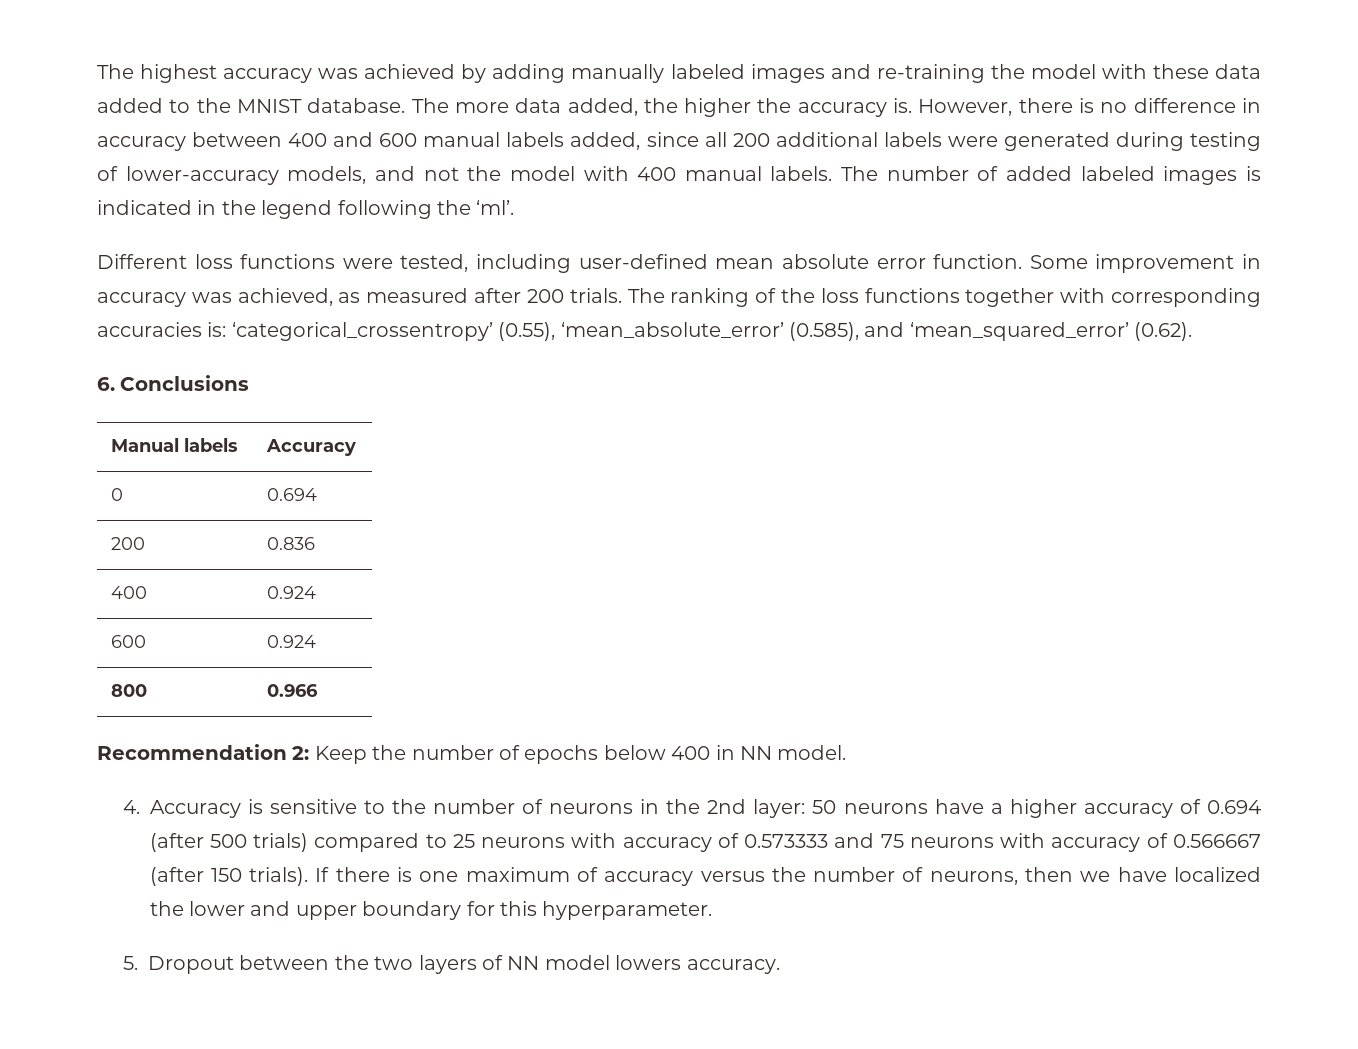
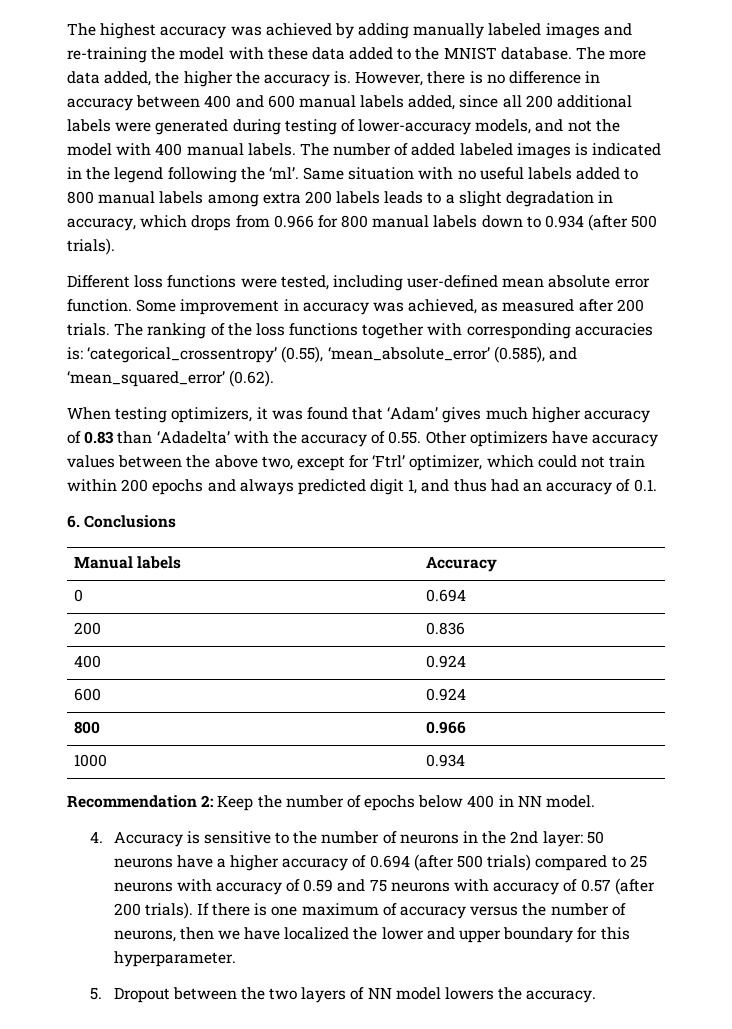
+ Same situation with no useful labels added to 800 manual labels among extra 200 labels leads to a slight degradation in accuracy, which drops from 0.966 for 800 manual labels down to 0.934 (after 500 trials).
+ When testing optimizers, it was found that ‘Adam’ gives much higher accuracy of 0.83 than ‘Adadelta’ with the accuracy of 0.55. Other optimizers have accuracy values between the above two, except for ‘Ftrl’ optimizer, which could not train within 200 epochs and always predicted digit 1, and thus had an accuracy of 0.1.
+ 1000 | 0.934
- 4. Accuracy is sensitive to the number of neurons in the 2nd layer: 50 neurons have a higher accuracy of 0.694 (after 500 trials) compared to 25 neurons with accuracy of 0.573333 and 75 neurons with accuracy of 0.566667 (after 150 trials).
+ 4. Accuracy is sensitive to the number of neurons in the 2nd layer: 50 neurons have a higher accuracy of 0.694 (after 500 trials) compared to 25 neurons with accuracy of 0.59 and 75 neurons with accuracy of 0.57 (after 200 trials).
- 5. Dropout between the two layers of NN model lowers accuracy.
+ 5. Dropout between the two layers of NN model lowers the accuracy.

